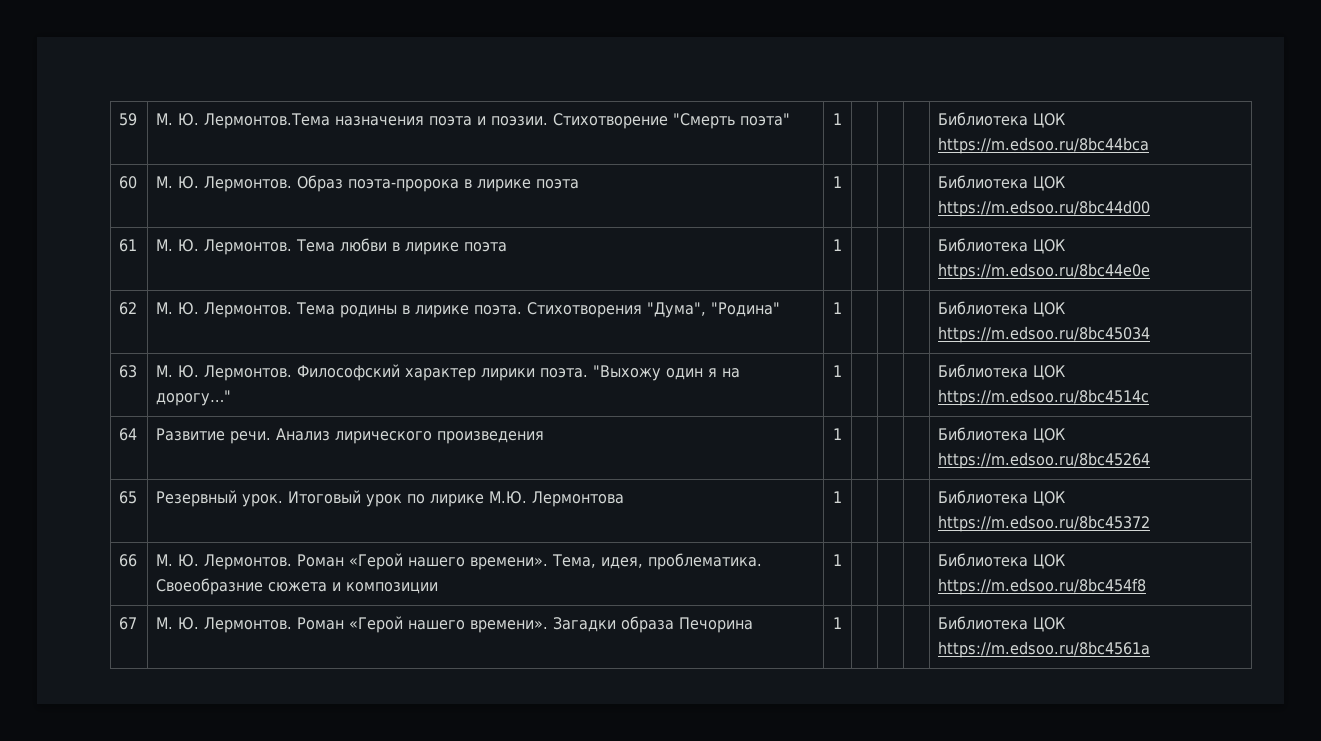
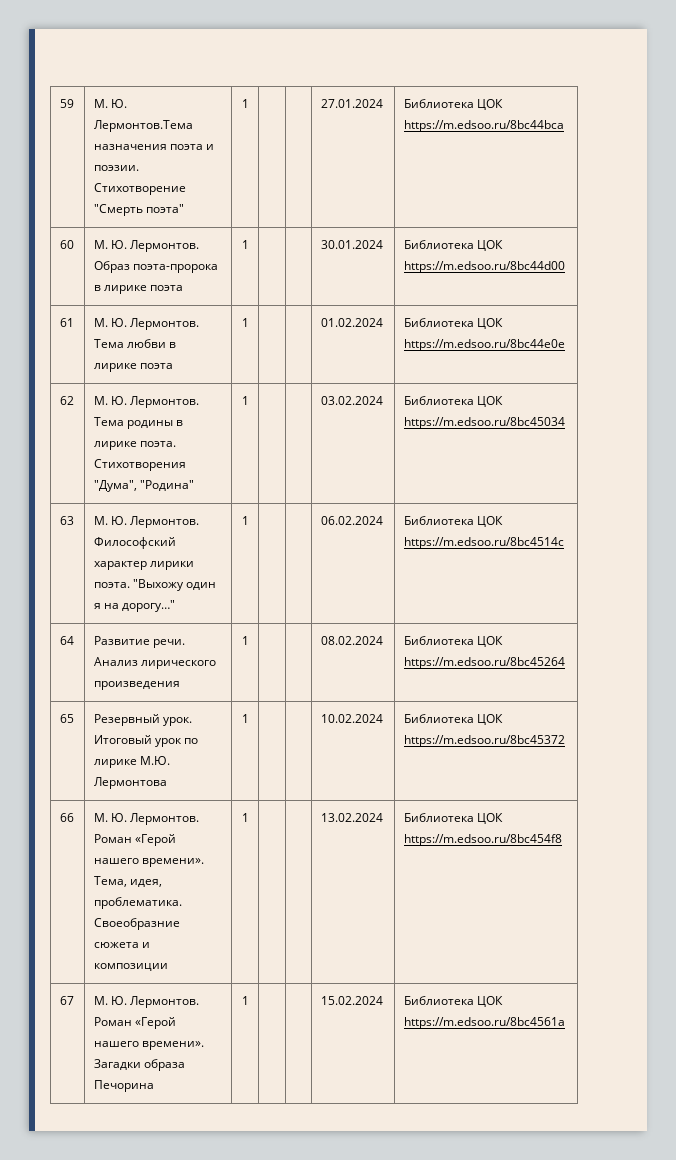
- 59 | М. Ю. Лермонтов.Тема назначения поэта и поэзии. Стихотворение "Смерть поэта" | 1 | | | | Библиотека ЦОК https://m.edsoo.ru/8bc44bca
+ 59 | М. Ю. Лермонтов.Тема назначения поэта и поэзии. Стихотворение "Смерть поэта" | 1 | | | 27.01.2024 | Библиотека ЦОК https://m.edsoo.ru/8bc44bca
- 60 | М. Ю. Лермонтов. Образ поэта-пророка в лирике поэта | 1 | | | | Библиотека ЦОК https://m.edsoo.ru/8bc44d00
+ 60 | М. Ю. Лермонтов. Образ поэта-пророка в лирике поэта | 1 | | | 30.01.2024 | Библиотека ЦОК https://m.edsoo.ru/8bc44d00
- 61 | М. Ю. Лермонтов. Тема любви в лирике поэта | 1 | | | | Библиотека ЦОК https://m.edsoo.ru/8bc44e0e
+ 61 | М. Ю. Лермонтов. Тема любви в лирике поэта | 1 | | | 01.02.2024 | Библиотека ЦОК https://m.edsoo.ru/8bc44e0e
- 62 | М. Ю. Лермонтов. Тема родины в лирике поэта. Стихотворения "Дума", "Родина" | 1 | | | | Библиотека ЦОК https://m.edsoo.ru/8bc45034
+ 62 | М. Ю. Лермонтов. Тема родины в лирике поэта. Стихотворения "Дума", "Родина" | 1 | | | 03.02.2024 | Библиотека ЦОК https://m.edsoo.ru/8bc45034
- 63 | М. Ю. Лермонтов. Философский характер лирики поэта. "Выхожу один я на дорогу…" | 1 | | | | Библиотека ЦОК https://m.edsoo.ru/8bc4514c
+ 63 | М. Ю. Лермонтов. Философский характер лирики поэта. "Выхожу один я на дорогу…" | 1 | | | 06.02.2024 | Библиотека ЦОК https://m.edsoo.ru/8bc4514c
- 64 | Развитие речи. Анализ лирического произведения | 1 | | | | Библиотека ЦОК https://m.edsoo.ru/8bc45264
+ 64 | Развитие речи. Анализ лирического произведения | 1 | | | 08.02.2024 | Библиотека ЦОК https://m.edsoo.ru/8bc45264
- 65 | Резервный урок. Итоговый урок по лирике М.Ю. Лермонтова | 1 | | | | Библиотека ЦОК https://m.edsoo.ru/8bc45372
+ 65 | Резервный урок. Итоговый урок по лирике М.Ю. Лермонтова | 1 | | | 10.02.2024 | Библиотека ЦОК https://m.edsoo.ru/8bc45372
- 66 | М. Ю. Лермонтов. Роман «Герой нашего времени». Тема, идея, проблематика. Своеобразние сюжета и композиции | 1 | | | | Библиотека ЦОК https://m.edsoo.ru/8bc454f8
+ 66 | М. Ю. Лермонтов. Роман «Герой нашего времени». Тема, идея, проблематика. Своеобразние сюжета и композиции | 1 | | | 13.02.2024 | Библиотека ЦОК https://m.edsoo.ru/8bc454f8
- 67 | М. Ю. Лермонтов. Роман «Герой нашего времени». Загадки образа Печорина | 1 | | | | Библиотека ЦОК https://m.edsoo.ru/8bc4561a
+ 67 | М. Ю. Лермонтов. Роман «Герой нашего времени». Загадки образа Печорина | 1 | | | 15.02.2024 | Библиотека ЦОК https://m.edsoo.ru/8bc4561a

